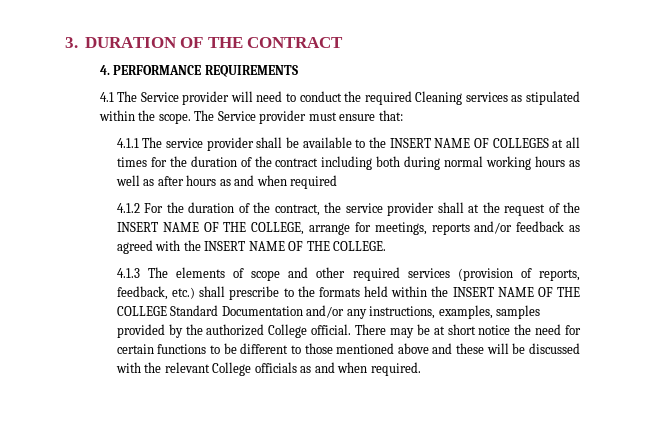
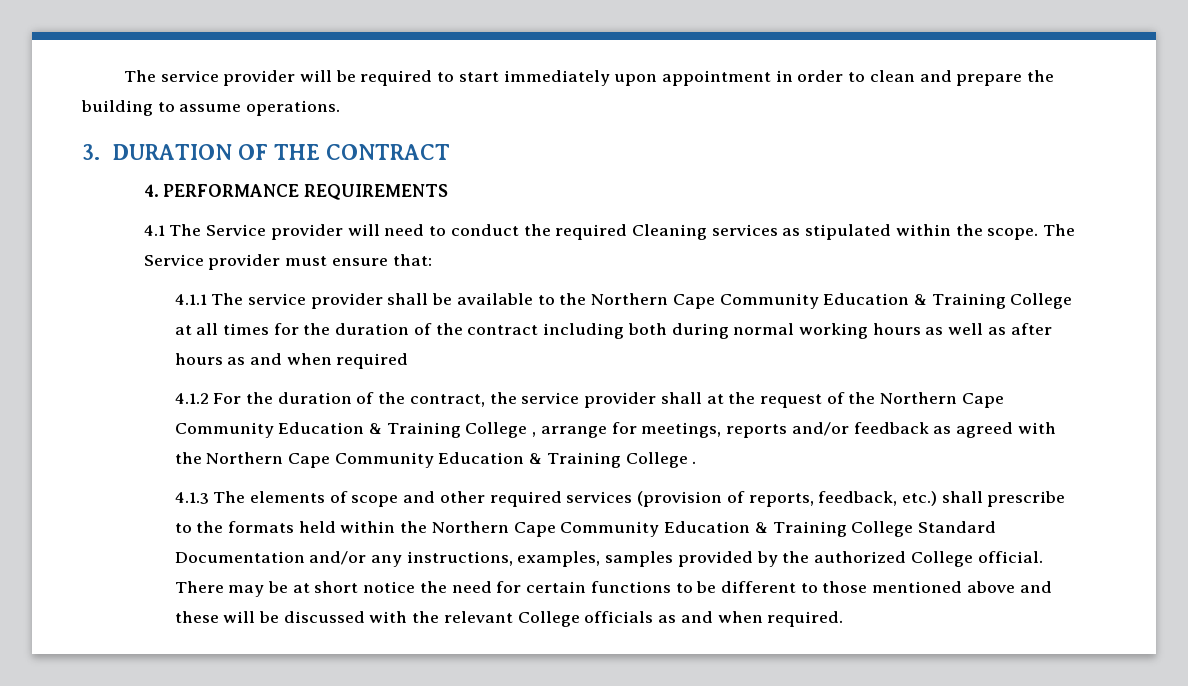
+ The service provider will be required to start immediately upon appointment in order to clean and prepare the building to assume operations.
- 4.1.1 The service provider shall be available to the INSERT NAME OF COLLEGES at all times for the duration of the contract including both during normal working hours as well as after hours as and when required
+ 4.1.1 The service provider shall be available to the Northern Cape Community Education & Training College at all times for the duration of the contract including both during normal working hours as well as after hours as and when required
- 4.1.2 For the duration of the contract, the service provider shall at the request of the INSERT NAME OF THE COLLEGE, arrange for meetings, reports and/or feedback as agreed with the INSERT NAME OF THE COLLEGE.
+ 4.1.2 For the duration of the contract, the service provider shall at the request of the Northern Cape Community Education & Training College , arrange for meetings, reports and/or feedback as agreed with the Northern Cape Community Education & Training College .
- 4.1.3 The elements of scope and other required services (provision of reports, feedback, etc.) shall prescribe to the formats held within the INSERT NAME OF THE COLLEGE Standard Documentation and/or any instructions, examples, samples provided by the authorized College official.
+ 4.1.3 The elements of scope and other required services (provision of reports, feedback, etc.) shall prescribe to the formats held within the Northern Cape Community Education & Training College Standard Documentation and/or any instructions, examples, samples provided by the authorized College official.

